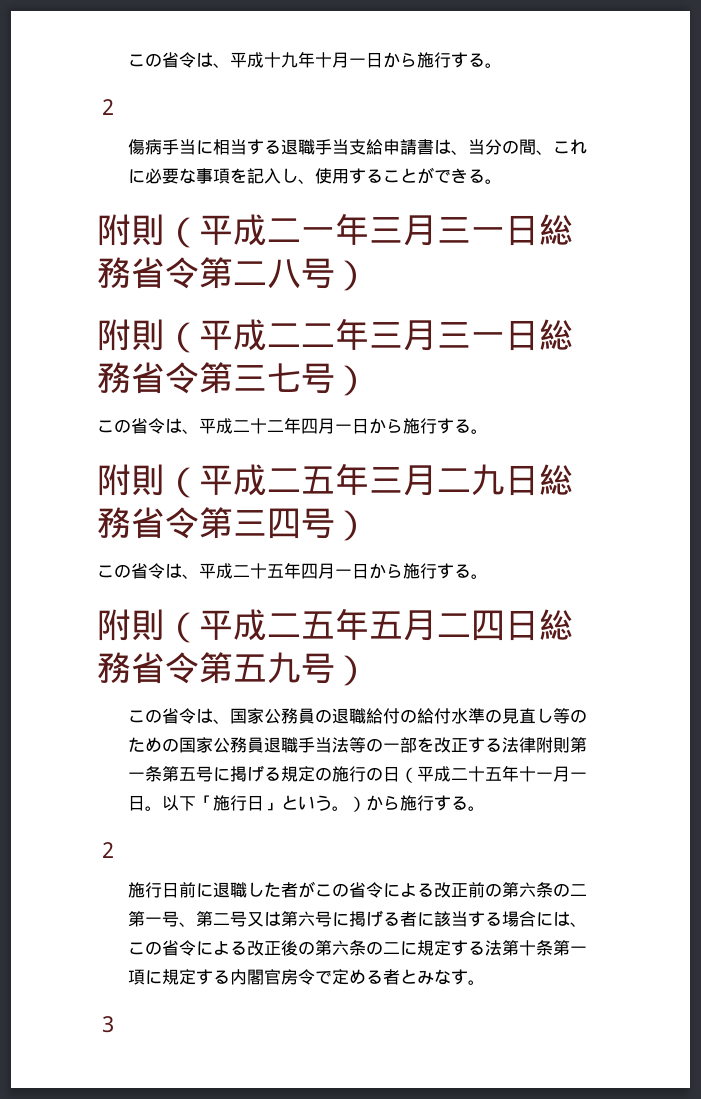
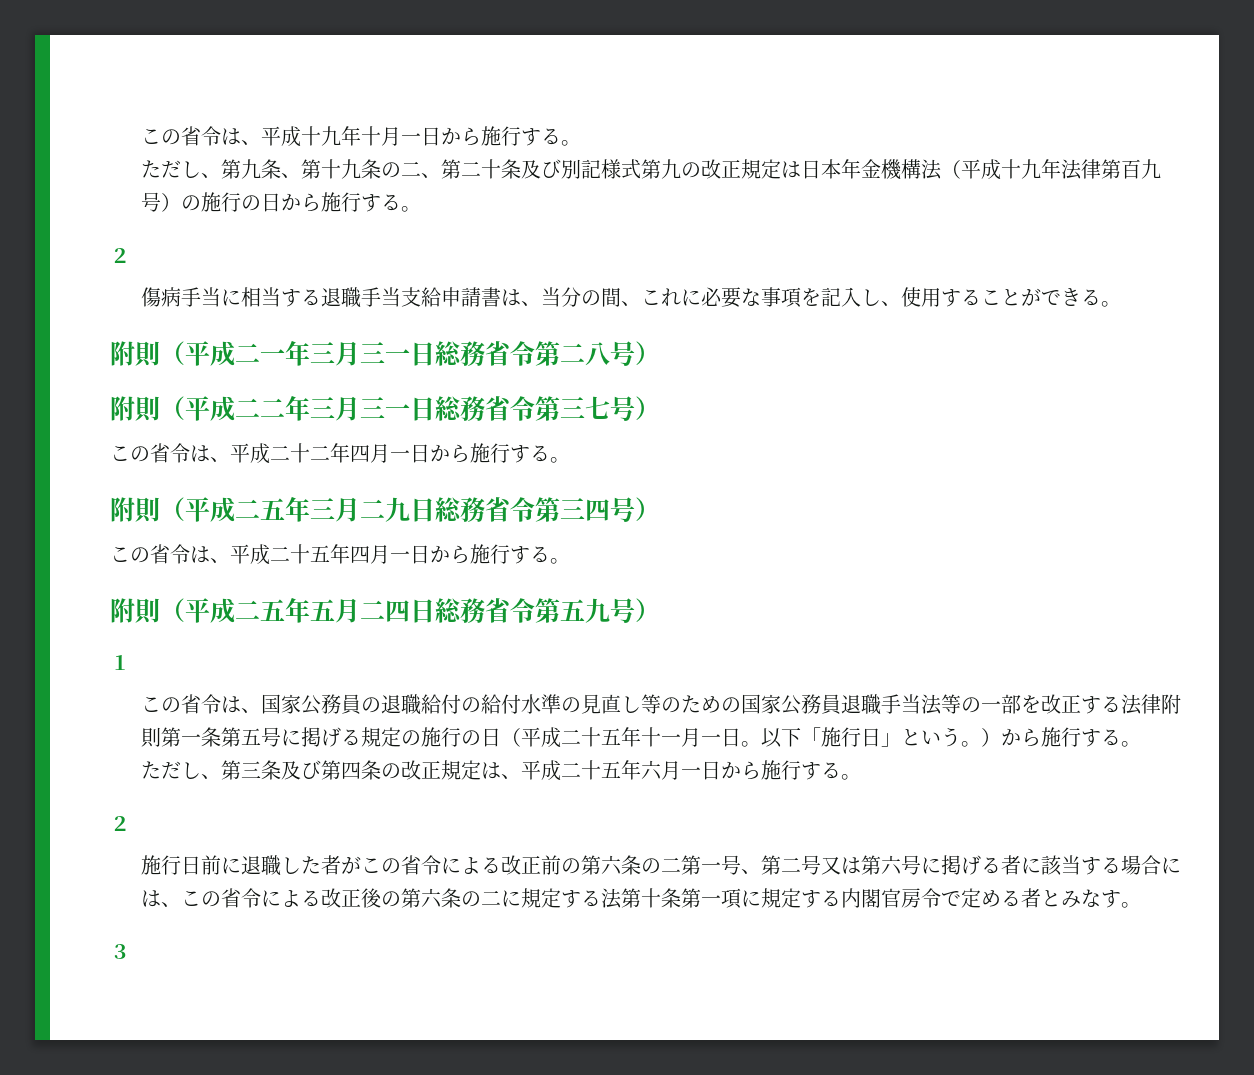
+ ただし、第九条、第十九条の二、第二十条及び別記様式第九の改正規定は日本年金機構法（平成十九年法律第百九号）の施行の日から施行する。
+ １
+ ただし、第三条及び第四条の改正規定は、平成二十五年六月一日から施行する。

